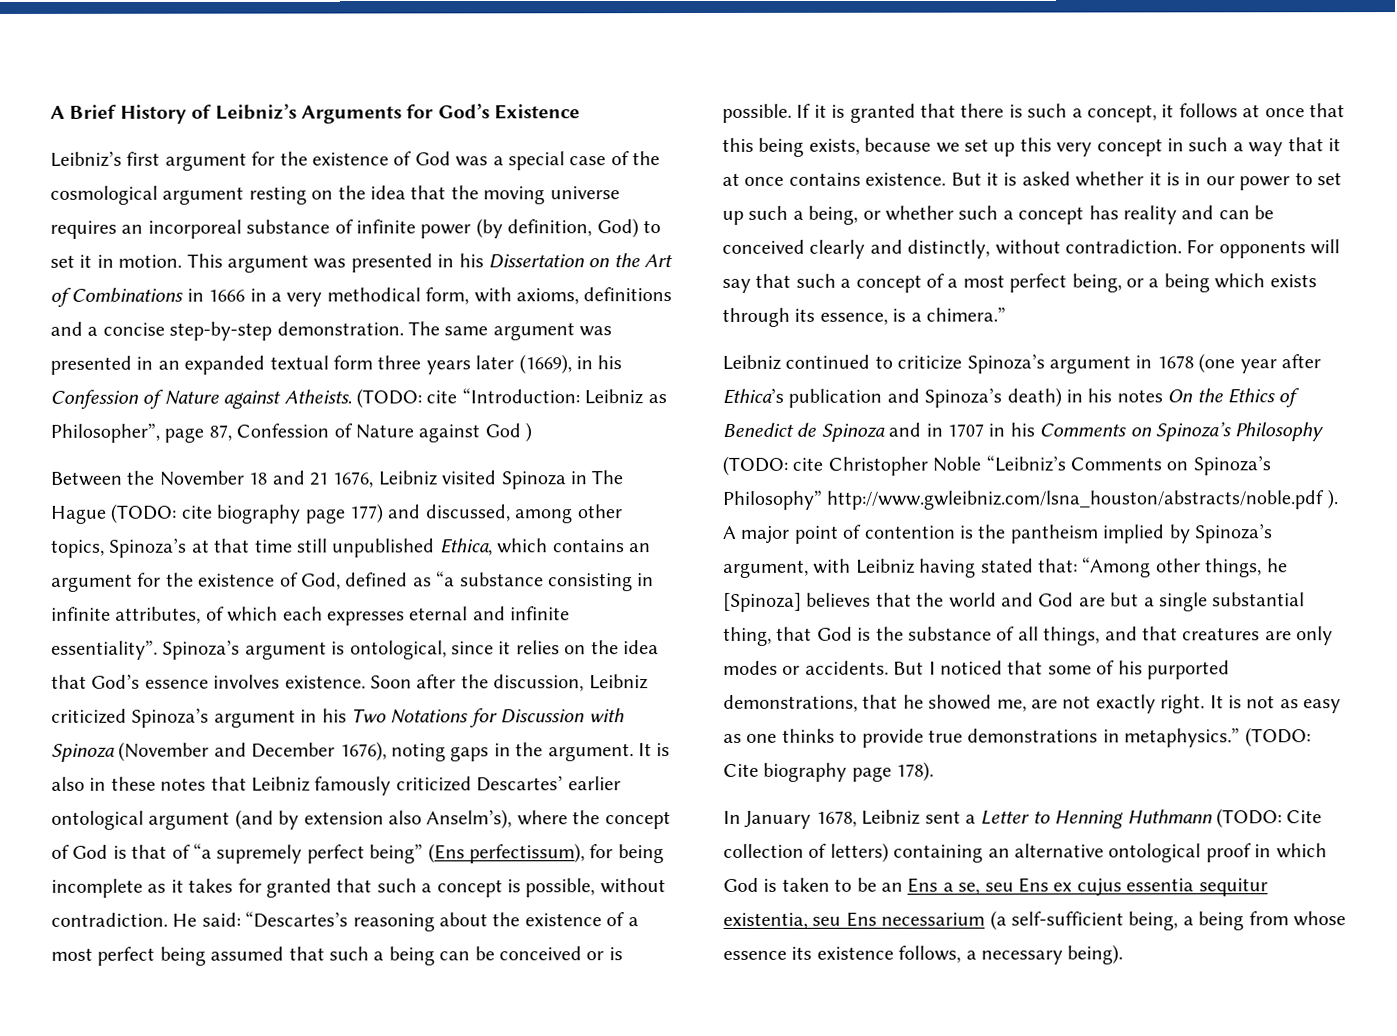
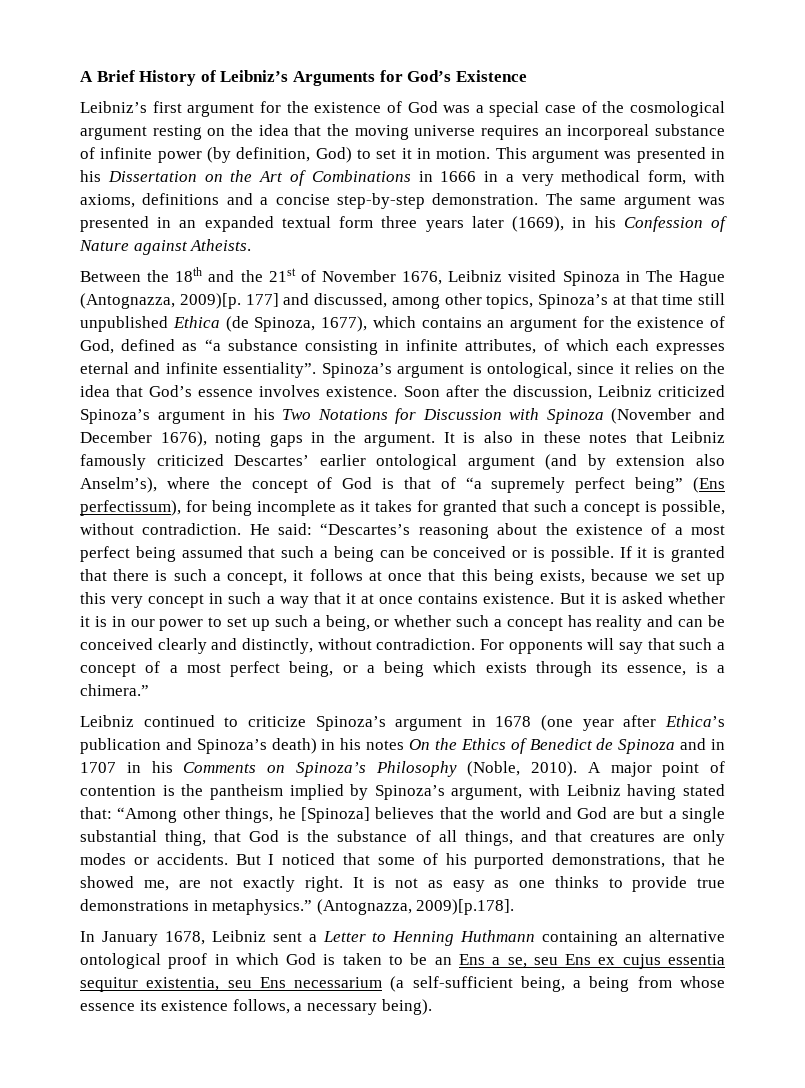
- The same argument was presented in an expanded textual form three years later (1669), in his Confession of Nature against Atheists. (TODO: cite “Introduction: Leibniz as Philosopher”, page 87, Confession of Nature against God )
- Between the November 18 and 21 1676, Leibniz visited Spinoza in The Hague (TODO: cite biography page 177) and discussed, among other topics, Spinoza’s at that time still unpublished Ethica, which contains an argument for the existence of God, defined as “a substance consisting in infinite attributes, of which each expresses eternal and infinite essentiality”.
+ The same argument was presented in an expanded textual form three years later (1669), in his Confession of Nature against Atheists.
+ Between the 18th and the 21st of November 1676, Leibniz visited Spinoza in The Hague (Antognazza, 2009)[p. 177] and discussed, among other topics, Spinoza’s at that time still unpublished Ethica (de Spinoza, 1677), which contains an argument for the existence of God, defined as “a substance consisting in infinite attributes, of which each expresses eternal and infinite essentiality”.
- Leibniz continued to criticize Spinoza’s argument in 1678 (one year after Ethica’s publication and Spinoza’s death) in his notes On the Ethics of Benedict de Spinoza and in 1707 in his Comments on Spinoza’s Philosophy (TODO: cite Christopher Noble “Leibniz’s Comments on Spinoza’s Philosophy” http://www.gwleibniz.com/lsna_houston/abstracts/noble.pdf ).
+ Leibniz continued to criticize Spinoza’s argument in 1678 (one year after Ethica’s publication and Spinoza’s death) in his notes On the Ethics of Benedict de Spinoza and in 1707 in his Comments on Spinoza’s Philosophy (Noble, 2010).
- (TODO: Cite biography page 178).
+ (Antognazza, 2009)[p.178].
- In January 1678, Leibniz sent a Letter to Henning Huthmann (TODO: Cite collection of letters) containing an alternative ontological proof in which God is taken to be an Ens a se, seu Ens ex cujus essentia sequitur existentia, seu Ens necessarium (a self-sufficient being, a being from whose essence its existence follows, a necessary being).
+ In January 1678, Leibniz sent a Letter to Henning Huthmann containing an alternative ontological proof in which God is taken to be an Ens a se, seu Ens ex cujus essentia sequitur existentia, seu Ens necessarium (a self-sufficient being, a being from whose essence its existence follows, a necessary being).

